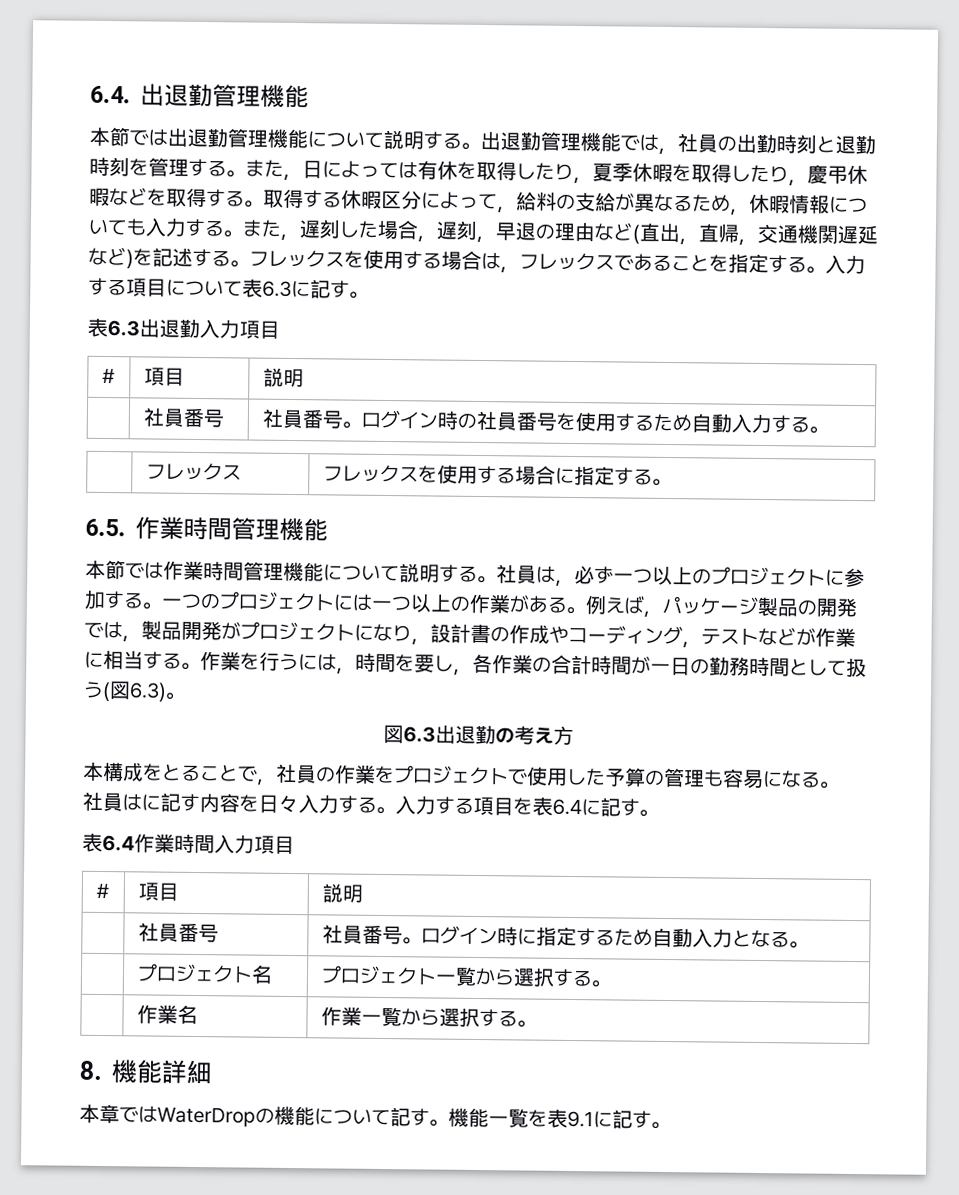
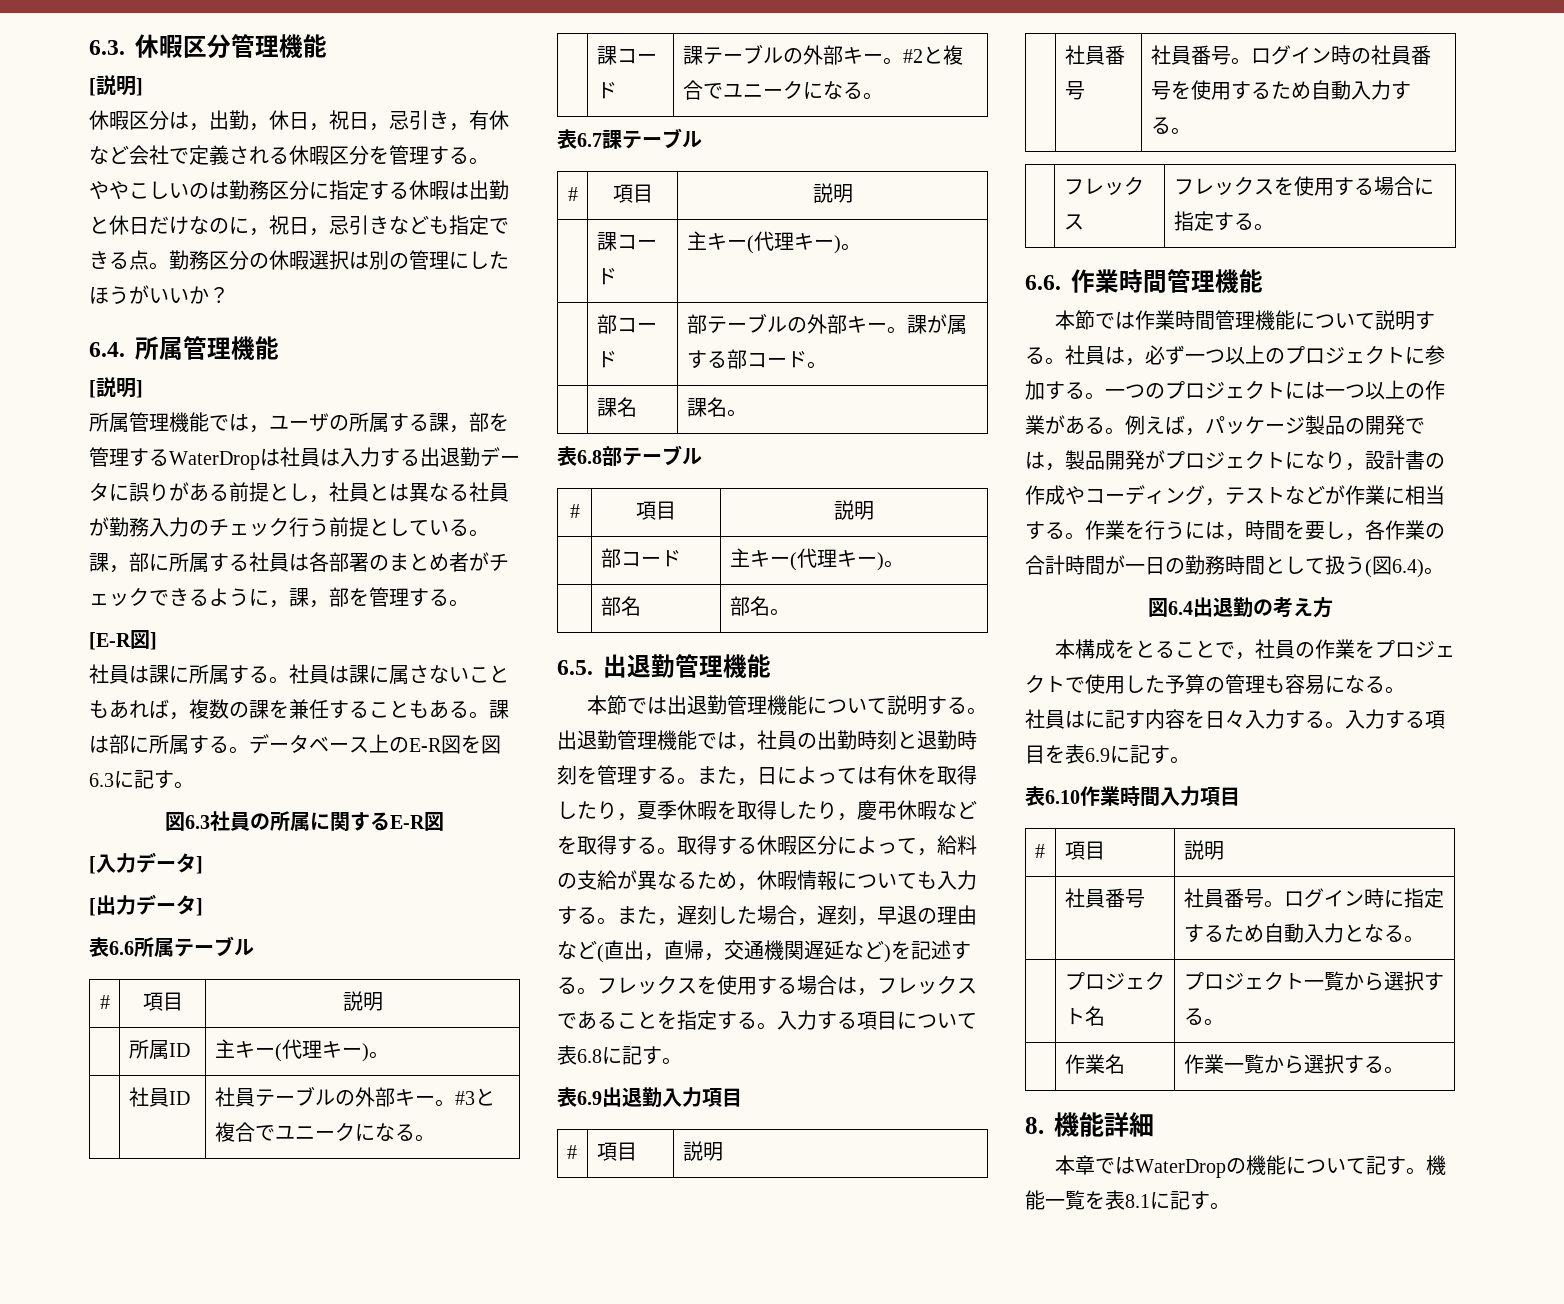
- 6.4.出退勤管理機能
+ 6.3.休暇区分管理機能
+ [説明]
+ 休暇区分は，出勤，休日，祝日，忌引き，有休など会社で定義される休暇区分を管理する。
+ ややこしいのは勤務区分に指定する休暇は出勤と休日だけなのに，祝日，忌引きなども指定できる点。勤務区分の休暇選択は別の管理にしたほうがいいか？
+ 6.4.所属管理機能
+ [説明]
+ 所属管理機能では，ユーザの所属する課，部を管理するWaterDropは社員は入力する出退勤データに誤りがある前提とし，社員とは異なる社員が勤務入力のチェック行う前提としている。課，部に所属する社員は各部署のまとめ者がチェックできるように，課，部を管理する。
+ [E-R図]
+ 社員は課に所属する。社員は課に属さないこともあれば，複数の課を兼任することもある。課は部に所属する。データベース上のE-R図を図6.3に記す。
+ 図6.3社員の所属に関するE-R図
+ [入力データ]
+ [出力データ]
+ 表6.6所属テーブル
+ # | 項目 | 説明
+ | 所属ID | 主キー(代理キー)。
+ | 社員ID | 社員テーブルの外部キー。#3と複合でユニークになる。
+ | 課コード | 課テーブルの外部キー。#2と複合でユニークになる。
+ 表6.7課テーブル
+ # | 項目 | 説明
+ | 課コード | 主キー(代理キー)。
+ | 部コード | 部テーブルの外部キー。課が属する部コード。
+ | 課名 | 課名。
+ 表6.8部テーブル
+ # | 項目 | 説明
+ | 部コード | 主キー(代理キー)。
+ | 部名 | 部名。
+ 6.5.出退勤管理機能
- 入力する項目について表6.3に記す。
- 表6.3出退勤入力項目
+ 入力する項目について表6.8に記す。
+ 表6.9出退勤入力項目
- 6.5.作業時間管理機能
+ 6.6.作業時間管理機能
- 作業を行うには，時間を要し，各作業の合計時間が一日の勤務時間として扱う(図6.3)。
- 図6.3出退勤の考え方
+ 作業を行うには，時間を要し，各作業の合計時間が一日の勤務時間として扱う(図6.4)。
+ 図6.4出退勤の考え方
- 入力する項目を表6.4に記す。
- 表6.4作業時間入力項目
+ 入力する項目を表6.9に記す。
+ 表6.10作業時間入力項目
- 機能一覧を表9.1に記す。
+ 機能一覧を表8.1に記す。

